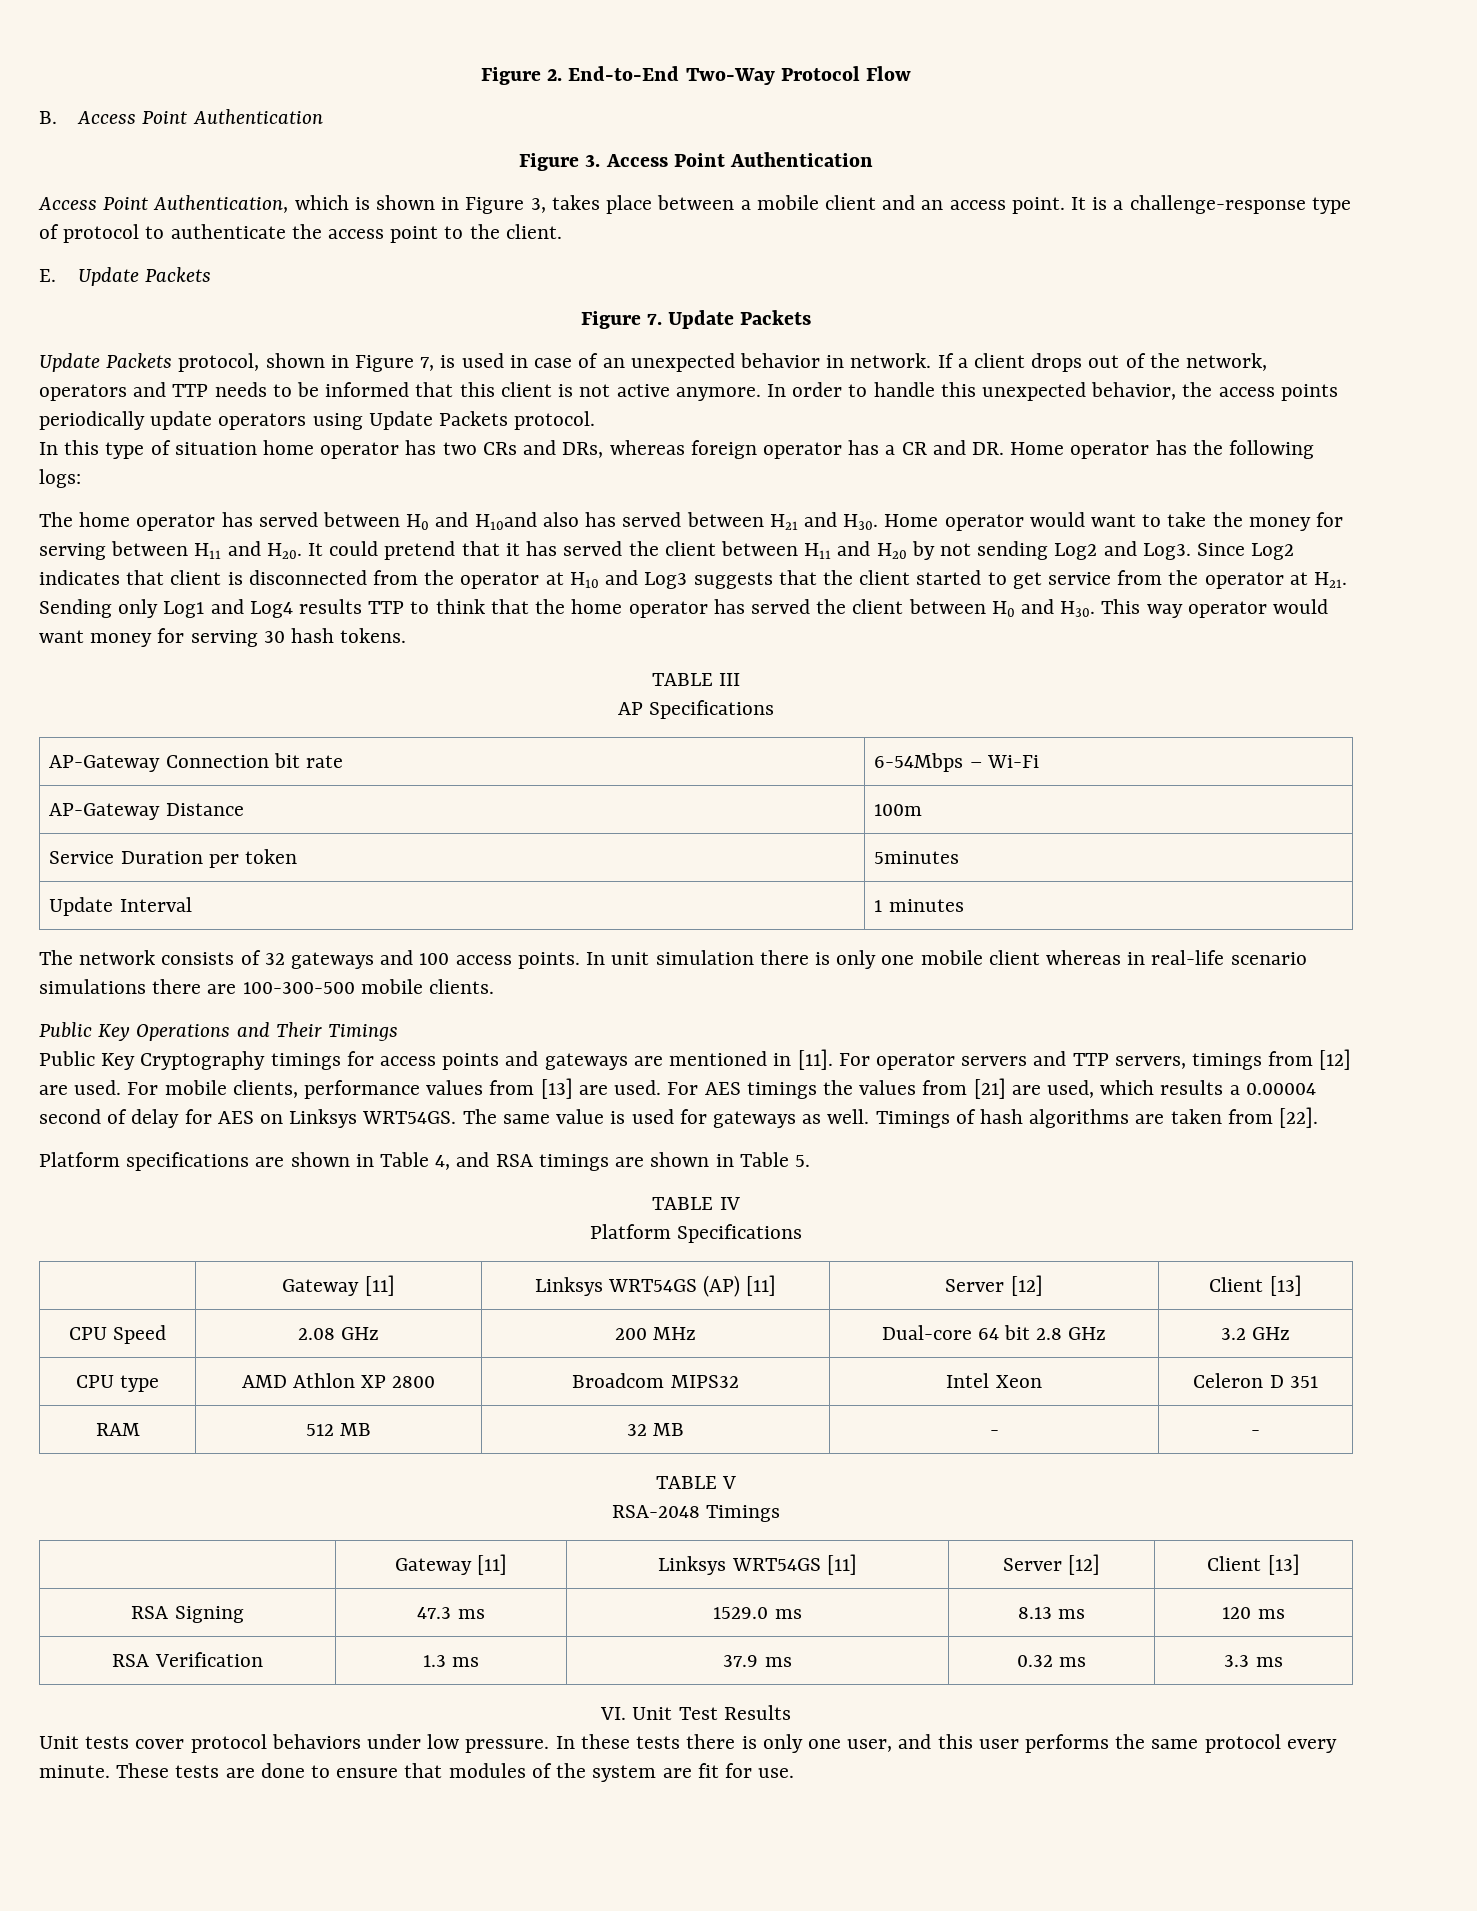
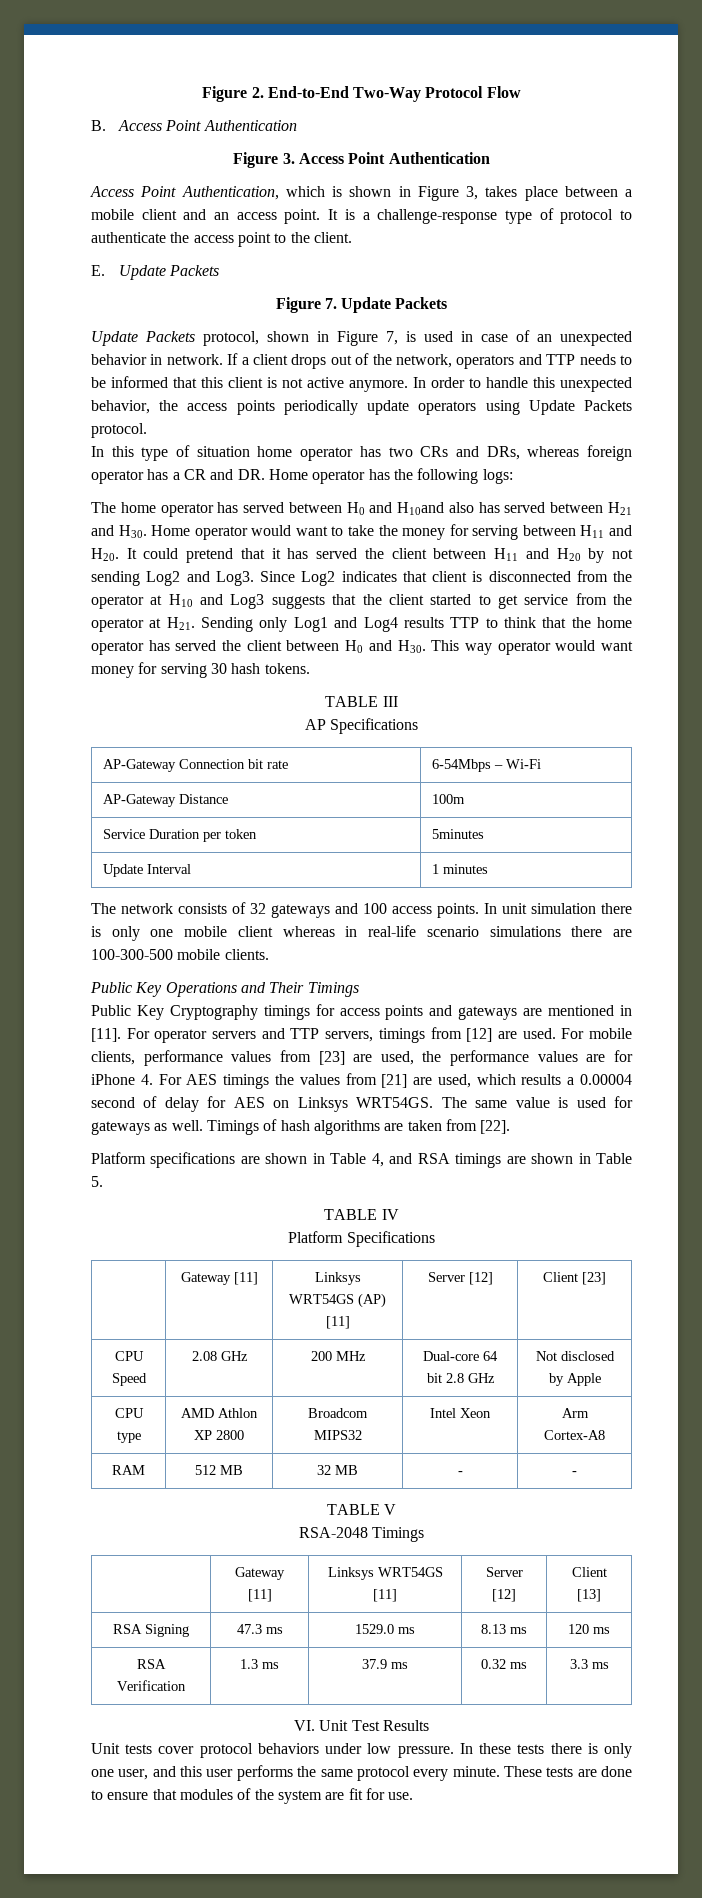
- For mobile clients, performance values from [13] are used. For AES timings the values from [21] are used, which results a 0.00004 second of delay for AES on Linksys WRT54GS.
+ For mobile clients, performance values from [23] are used, the performance values are for iPhone 4. For AES timings the values from [21] are used, which results a 0.00004 second of delay for AES on Linksys WRT54GS.
- | Gateway [11] | Linksys WRT54GS (AP) [11] | Server [12] | Client [13]
+ | Gateway [11] | Linksys WRT54GS (AP) [11] | Server [12] | Client [23]
- CPU Speed | 2.08 GHz | 200 MHz | Dual-core 64 bit 2.8 GHz | 3.2 GHz
+ CPU Speed | 2.08 GHz | 200 MHz | Dual-core 64 bit 2.8 GHz | Not disclosed by Apple
- CPU type | AMD Athlon XP 2800 | Broadcom MIPS32 | Intel Xeon | Celeron D 351
+ CPU type | AMD Athlon XP 2800 | Broadcom MIPS32 | Intel Xeon | Arm Cortex-A8

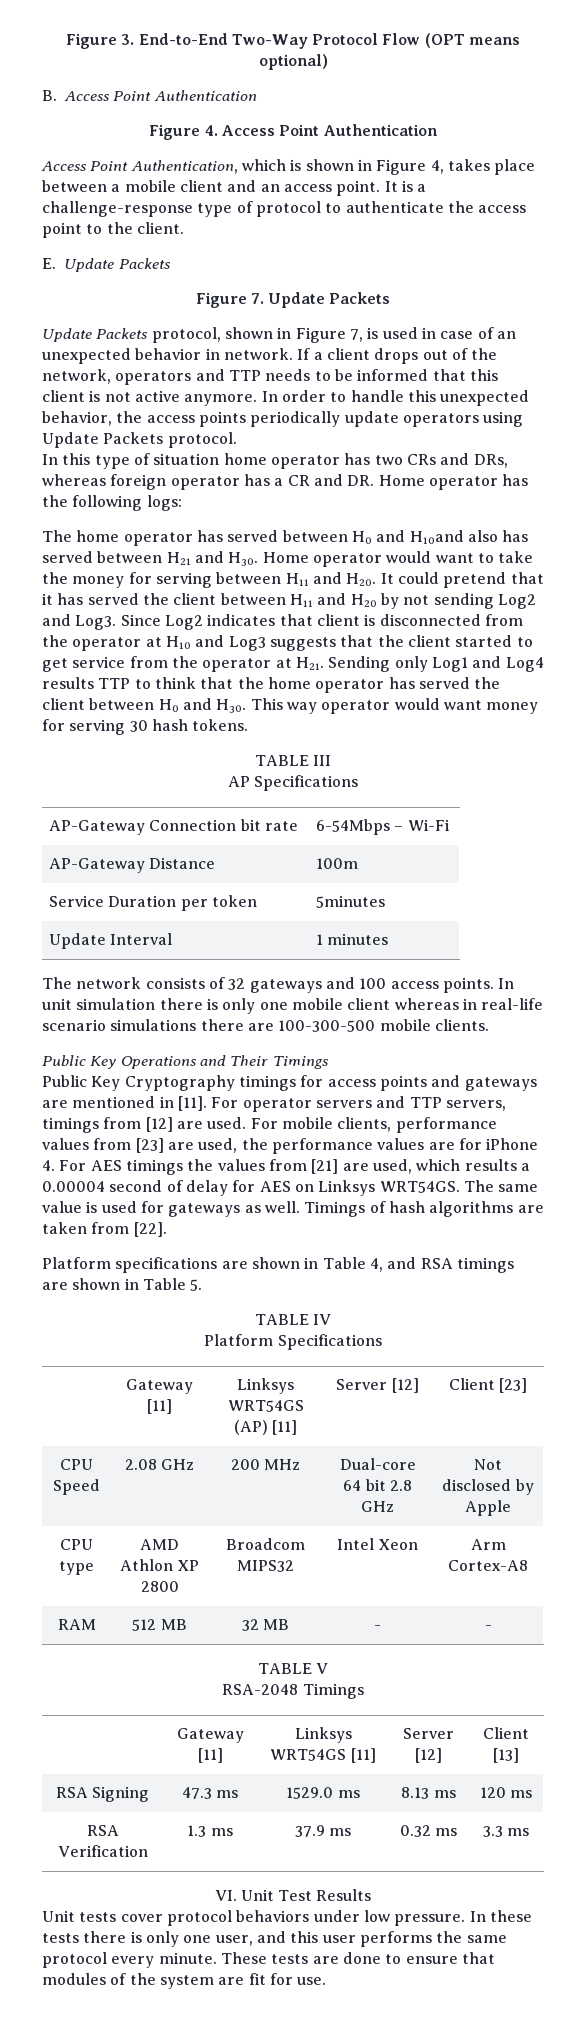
- Figure 2. End-to-End Two-Way Protocol Flow
+ Figure 3. End-to-End Two-Way Protocol Flow (OPT means optional)
- Figure 3. Access Point Authentication
+ Figure 4. Access Point Authentication
- Access Point Authentication, which is shown in Figure 3, takes place between a mobile client and an access point.
+ Access Point Authentication, which is shown in Figure 4, takes place between a mobile client and an access point.

